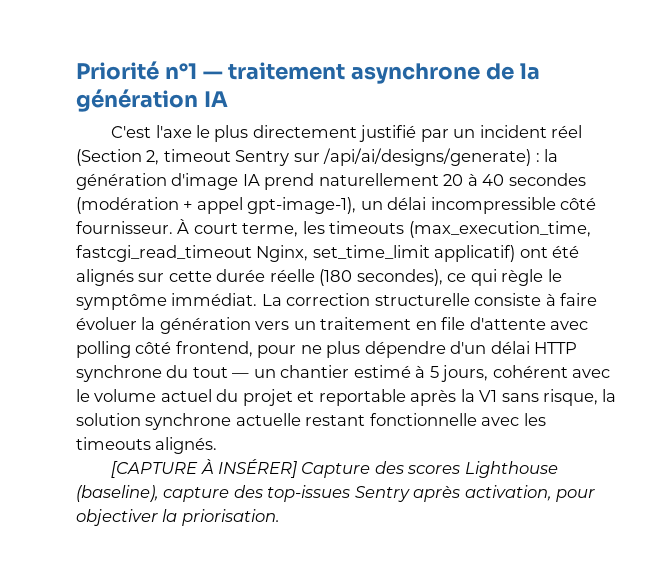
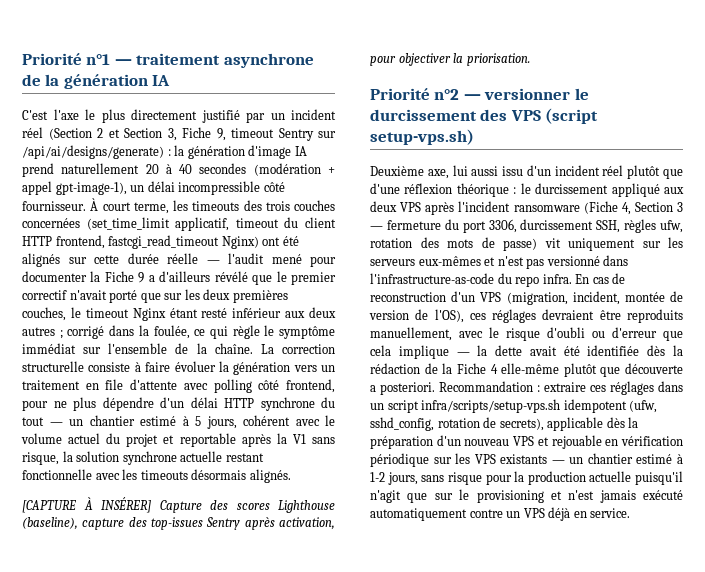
- C'est l'axe le plus directement justifié par un incident réel (Section 2, timeout Sentry sur /api/ai/designs/generate) : la génération d'image IA prend naturellement 20 à 40 secondes (modération + appel gpt-image-1), un délai incompressible côté fournisseur.
+ C'est l'axe le plus directement justifié par un incident réel (Section 2 et Section 3, Fiche 9, timeout Sentry sur /api/ai/designs/generate) : la génération d'image IA prend naturellement 20 à 40 secondes (modération + appel gpt-image-1), un délai incompressible côté fournisseur.
- À court terme, les timeouts (max_execution_time, fastcgi_read_timeout Nginx, set_time_limit applicatif) ont été alignés sur cette durée réelle (180 secondes), ce qui règle le symptôme immédiat.
+ À court terme, les timeouts des trois couches concernées (set_time_limit applicatif, timeout du client HTTP frontend, fastcgi_read_timeout Nginx) ont été alignés sur cette durée réelle — l'audit mené pour documenter la Fiche 9 a d'ailleurs révélé que le premier correctif n'avait porté que sur les deux premières couches, le timeout Nginx étant resté inférieur aux deux autres ; corrigé dans la foulée, ce qui règle le symptôme immédiat sur l'ensemble de la chaîne.
- La correction structurelle consiste à faire évoluer la génération vers un traitement en file d'attente avec polling côté frontend, pour ne plus dépendre d'un délai HTTP synchrone du tout — un chantier estimé à 5 jours, cohérent avec le volume actuel du projet et reportable après la V1 sans risque, la solution synchrone actuelle restant fonctionnelle avec les timeouts alignés.
+ La correction structurelle consiste à faire évoluer la génération vers un traitement en file d'attente avec polling côté frontend, pour ne plus dépendre d'un délai HTTP synchrone du tout — un chantier estimé à 5 jours, cohérent avec le volume actuel du projet et reportable après la V1 sans risque, la solution synchrone actuelle restant fonctionnelle avec les timeouts désormais alignés.
+ Priorité n°2 — versionner le durcissement des VPS (script setup-vps.sh)
+ Deuxième axe, lui aussi issu d'un incident réel plutôt que d'une réflexion théorique : le durcissement appliqué aux deux VPS après l'incident ransomware (Fiche 4, Section 3 — fermeture du port 3306, durcissement SSH, règles ufw, rotation des mots de passe) vit uniquement sur les serveurs eux-mêmes et n'est pas versionné dans l'infrastructure-as-code du repo infra. En cas de reconstruction d'un VPS (migration, incident, montée de version de l'OS), ces réglages devraient être reproduits manuellement, avec le risque d'oubli ou d'erreur que cela implique — la dette avait été identifiée dès la rédaction de la Fiche 4 elle-même plutôt que découverte a posteriori. Recommandation : extraire ces réglages dans un script infra/scripts/setup-vps.sh idempotent (ufw, sshd_config, rotation de secrets), applicable dès la préparation d'un nouveau VPS et rejouable en vérification périodique sur les VPS existants — un chantier estimé à 1-2 jours, sans risque pour la production actuelle puisqu'il n'agit que sur le provisioning et n'est jamais exécuté automatiquement contre un VPS déjà en service.

